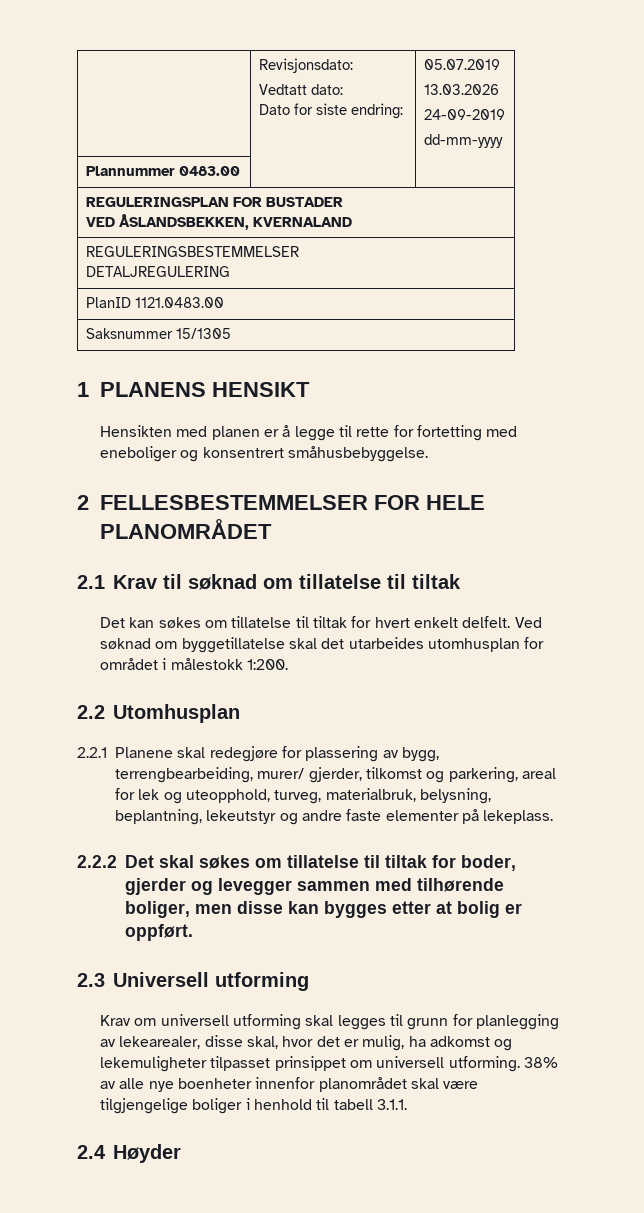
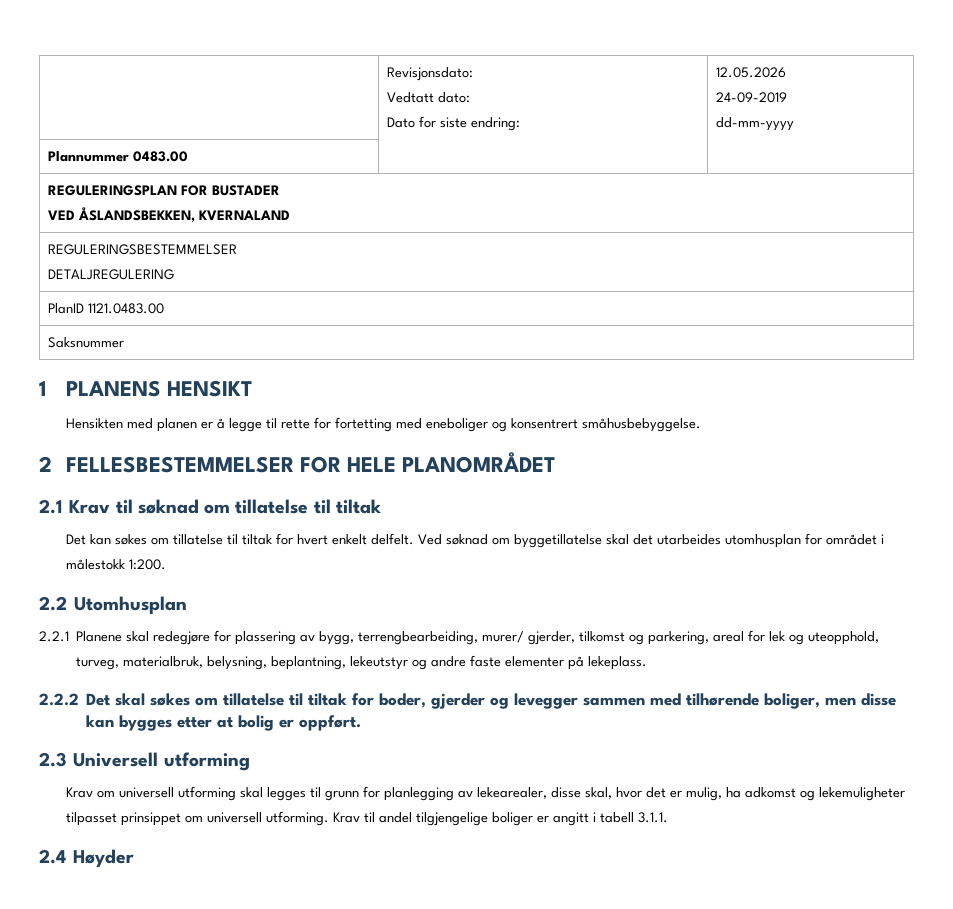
  | Revisjonsdato:
  Vedtatt dato:
- Dato for siste endring: | 05.07.2019
- 13.03.2026
+ Dato for siste endring: | 12.05.2026
- Saksnummer 15/1305
+ Saksnummer
- 38% av alle nye boenheter innenfor planområdet skal være tilgjengelige boliger i henhold til tabell 3.1.1.
+ Krav til andel tilgjengelige boliger er angitt i tabell 3.1.1.

